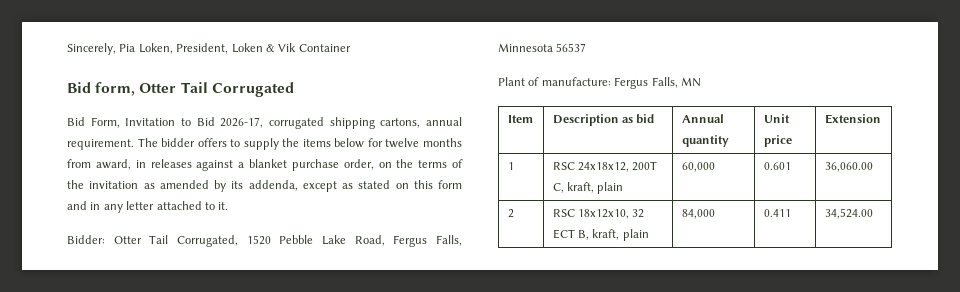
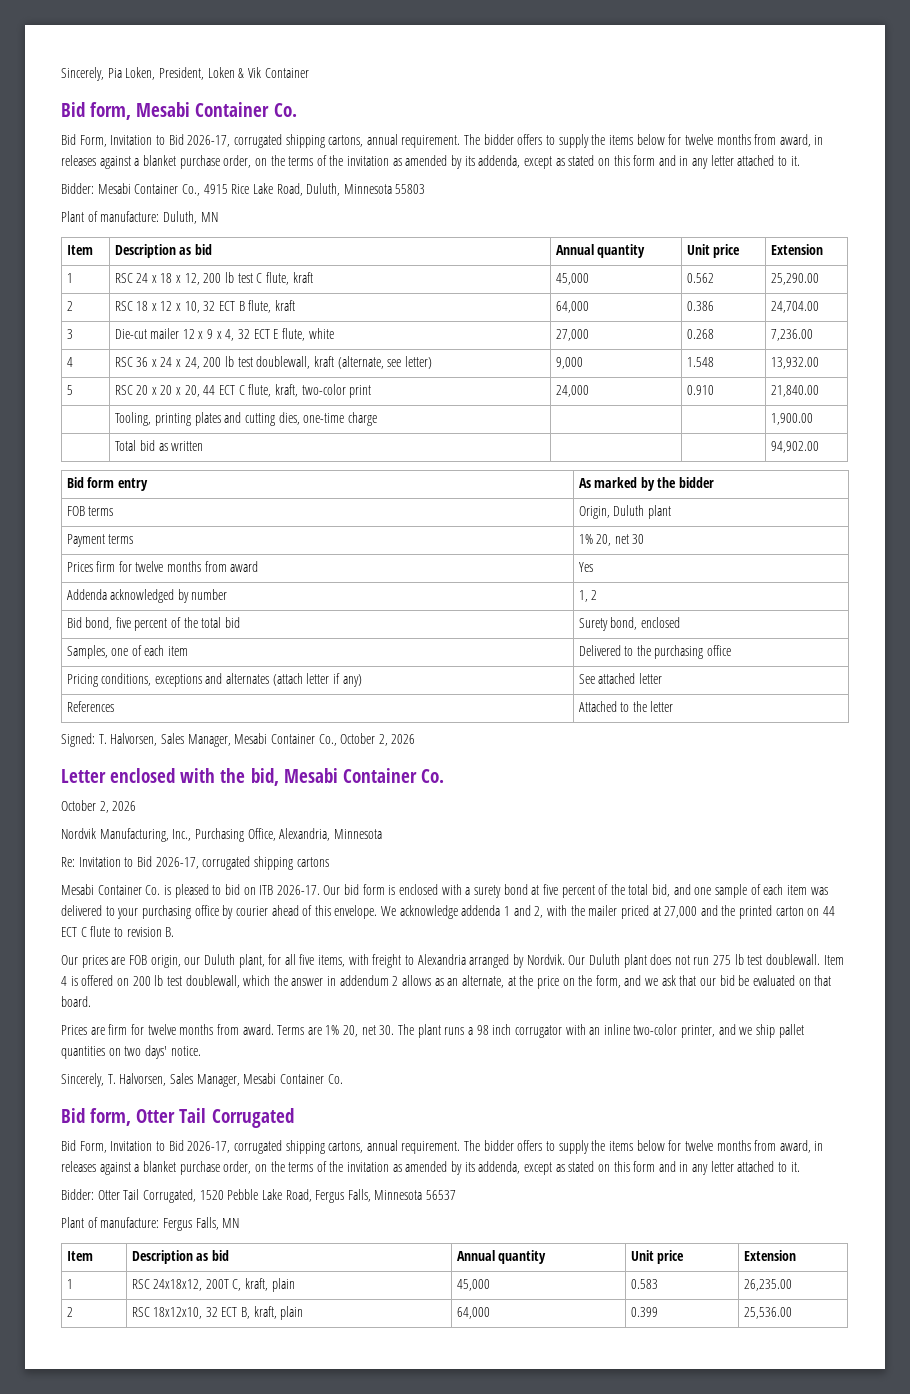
+ Bid form, Mesabi Container Co.
+ Bid Form, Invitation to Bid 2026-17, corrugated shipping cartons, annual requirement. The bidder offers to supply the items below for twelve months from award, in releases against a blanket purchase order, on the terms of the invitation as amended by its addenda, except as stated on this form and in any letter attached to it.
+ Bidder: Mesabi Container Co., 4915 Rice Lake Road, Duluth, Minnesota 55803
+ Plant of manufacture: Duluth, MN
+ Item | Description as bid | Annual quantity | Unit price | Extension
+ 1 | RSC 24 x 18 x 12, 200 lb test C flute, kraft | 45,000 | 0.562 | 25,290.00
+ 2 | RSC 18 x 12 x 10, 32 ECT B flute, kraft | 64,000 | 0.386 | 24,704.00
+ 3 | Die-cut mailer 12 x 9 x 4, 32 ECT E flute, white | 27,000 | 0.268 | 7,236.00
+ 4 | RSC 36 x 24 x 24, 200 lb test doublewall, kraft (alternate, see letter) | 9,000 | 1.548 | 13,932.00
+ 5 | RSC 20 x 20 x 20, 44 ECT C flute, kraft, two-color print | 24,000 | 0.910 | 21,840.00
+ | Tooling, printing plates and cutting dies, one-time charge | | | 1,900.00
+ | Total bid as written | | | 94,902.00
+ Bid form entry | As marked by the bidder
+ FOB terms | Origin, Duluth plant
+ Payment terms | 1% 20, net 30
+ Prices firm for twelve months from award | Yes
+ Addenda acknowledged by number | 1, 2
+ Bid bond, five percent of the total bid | Surety bond, enclosed
+ Samples, one of each item | Delivered to the purchasing office
+ Pricing conditions, exceptions and alternates (attach letter if any) | See attached letter
+ References | Attached to the letter
+ Signed: T. Halvorsen, Sales Manager, Mesabi Container Co., October 2, 2026
+ Letter enclosed with the bid, Mesabi Container Co.
+ October 2, 2026
+ Nordvik Manufacturing, Inc., Purchasing Office, Alexandria, Minnesota
+ Re: Invitation to Bid 2026-17, corrugated shipping cartons
+ Mesabi Container Co. is pleased to bid on ITB 2026-17. Our bid form is enclosed with a surety bond at five percent of the total bid, and one sample of each item was delivered to your purchasing office by courier ahead of this envelope. We acknowledge addenda 1 and 2, with the mailer priced at 27,000 and the printed carton on 44 ECT C flute to revision B.
+ Our prices are FOB origin, our Duluth plant, for all five items, with freight to Alexandria arranged by Nordvik. Our Duluth plant does not run 275 lb test doublewall. Item 4 is offered on 200 lb test doublewall, which the answer in addendum 2 allows as an alternate, at the price on the form, and we ask that our bid be evaluated on that board.
+ Prices are firm for twelve months from award. Terms are 1% 20, net 30. The plant runs a 98 inch corrugator with an inline two-color printer, and we ship pallet quantities on two days' notice.
+ Sincerely, T. Halvorsen, Sales Manager, Mesabi Container Co.
- 1 | RSC 24x18x12, 200T C, kraft, plain | 60,000 | 0.601 | 36,060.00
+ 1 | RSC 24x18x12, 200T C, kraft, plain | 45,000 | 0.583 | 26,235.00
- 2 | RSC 18x12x10, 32 ECT B, kraft, plain | 84,000 | 0.411 | 34,524.00
+ 2 | RSC 18x12x10, 32 ECT B, kraft, plain | 64,000 | 0.399 | 25,536.00

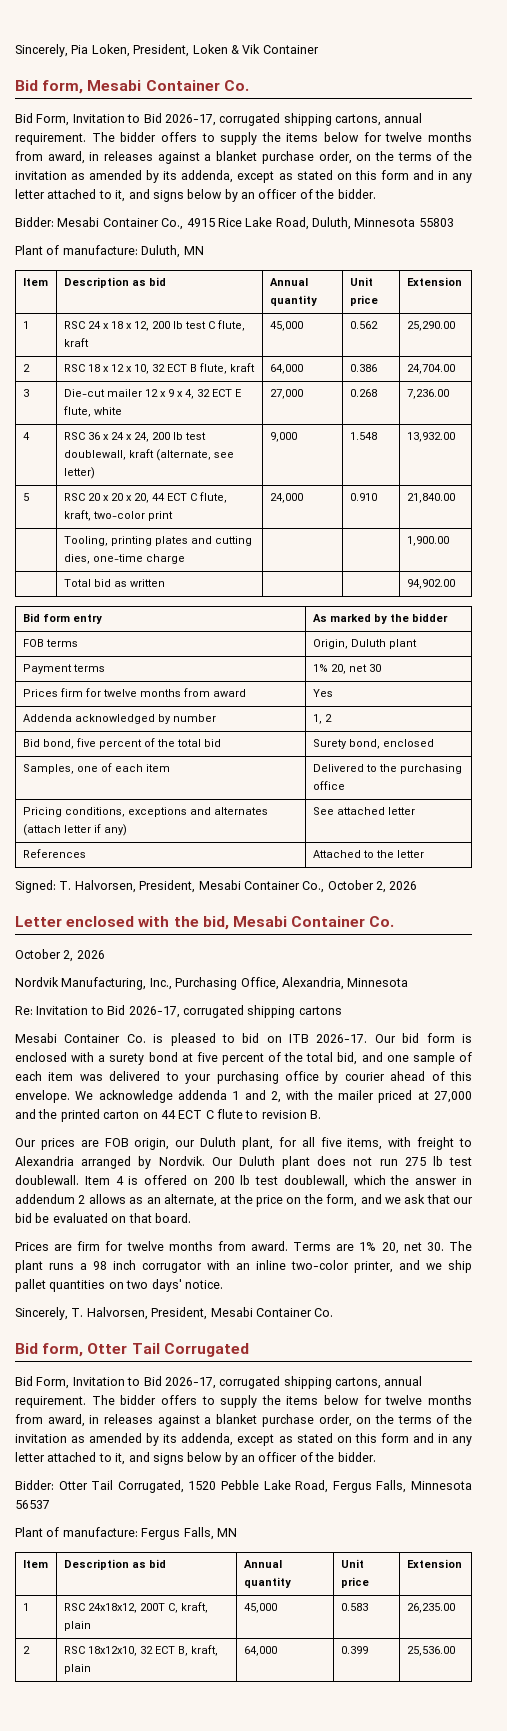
  Bid form, Mesabi Container Co.
- Bid Form, Invitation to Bid 2026-17, corrugated shipping cartons, annual requirement. The bidder offers to supply the items below for twelve months from award, in releases against a blanket purchase order, on the terms of the invitation as amended by its addenda, except as stated on this form and in any letter attached to it.
+ Bid Form, Invitation to Bid 2026-17, corrugated shipping cartons, annual requirement. The bidder offers to supply the items below for twelve months from award, in releases against a blanket purchase order, on the terms of the invitation as amended by its addenda, except as stated on this form and in any letter attached to it, and signs below by an officer of the bidder.
- Signed: T. Halvorsen, Sales Manager, Mesabi Container Co., October 2, 2026
+ Signed: T. Halvorsen, President, Mesabi Container Co., October 2, 2026
- Sincerely, T. Halvorsen, Sales Manager, Mesabi Container Co.
+ Sincerely, T. Halvorsen, President, Mesabi Container Co.
  Bid form, Otter Tail Corrugated
- Bid Form, Invitation to Bid 2026-17, corrugated shipping cartons, annual requirement. The bidder offers to supply the items below for twelve months from award, in releases against a blanket purchase order, on the terms of the invitation as amended by its addenda, except as stated on this form and in any letter attached to it.
+ Bid Form, Invitation to Bid 2026-17, corrugated shipping cartons, annual requirement. The bidder offers to supply the items below for twelve months from award, in releases against a blanket purchase order, on the terms of the invitation as amended by its addenda, except as stated on this form and in any letter attached to it, and signs below by an officer of the bidder.

